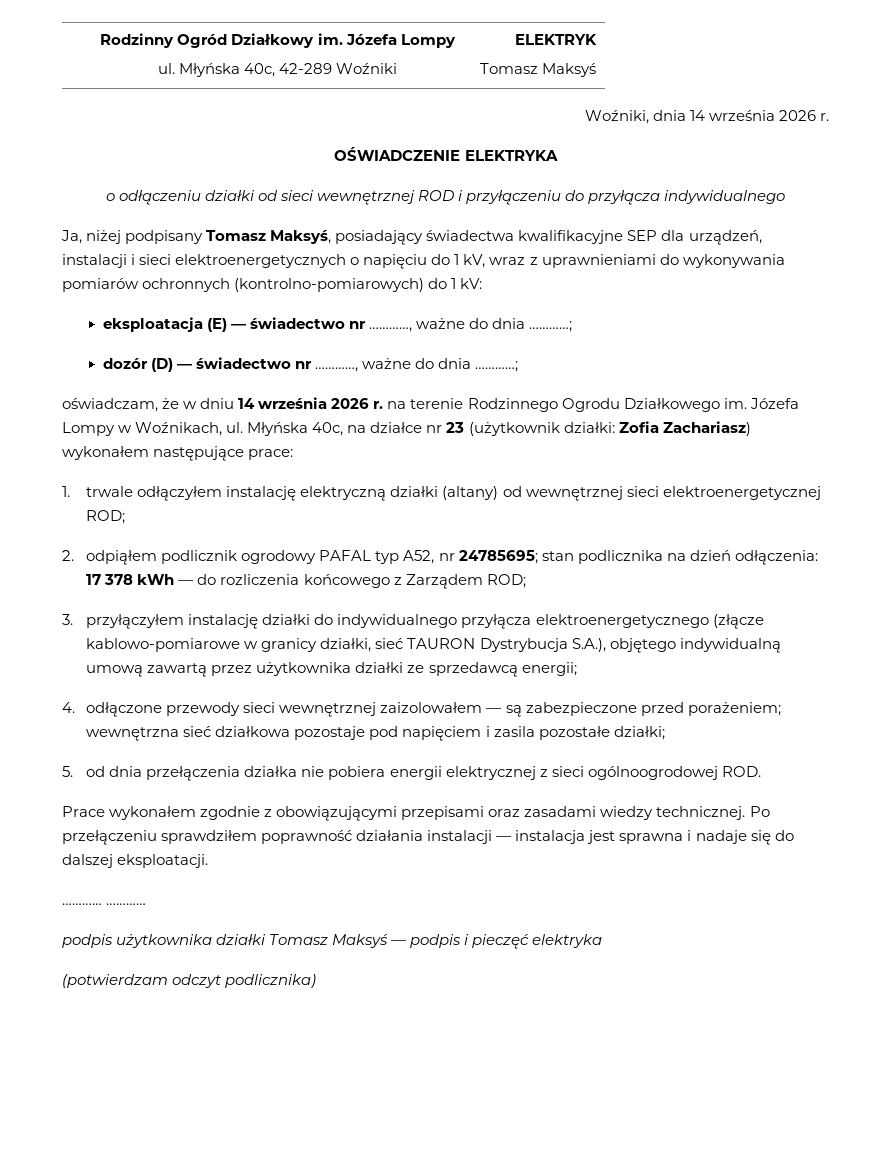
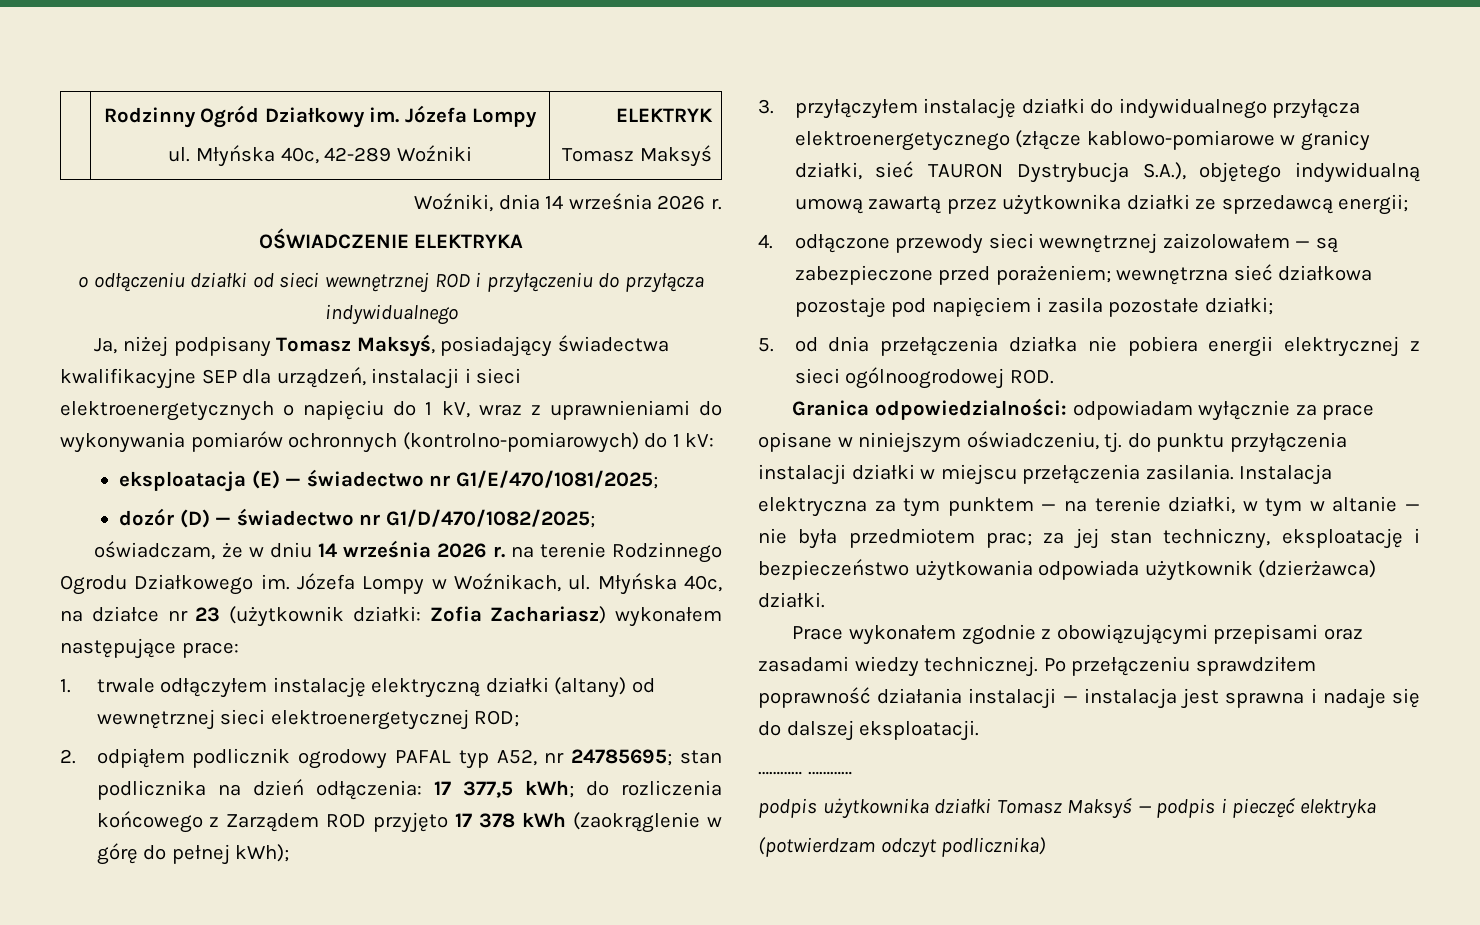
- eksploatacja (E) — świadectwo nr …………, ważne do dnia …………;
+ eksploatacja (E) — świadectwo nr G1/E/470/1081/2025;
- dozór (D) — świadectwo nr …………, ważne do dnia …………;
+ dozór (D) — świadectwo nr G1/D/470/1082/2025;
- 2. odpiąłem podlicznik ogrodowy PAFAL typ A52, nr 24785695; stan podlicznika na dzień odłączenia: 17 378 kWh — do rozliczenia końcowego z Zarządem ROD;
+ 2. odpiąłem podlicznik ogrodowy PAFAL typ A52, nr 24785695; stan podlicznika na dzień odłączenia: 17 377,5 kWh; do rozliczenia końcowego z Zarządem ROD przyjęto 17 378 kWh (zaokrąglenie w górę do pełnej kWh);
+ Granica odpowiedzialności: odpowiadam wyłącznie za prace opisane w niniejszym oświadczeniu, tj. do punktu przyłączenia instalacji działki w miejscu przełączenia zasilania. Instalacja elektryczna za tym punktem — na terenie działki, w tym w altanie — nie była przedmiotem prac; za jej stan techniczny, eksploatację i bezpieczeństwo użytkowania odpowiada użytkownik (dzierżawca) działki.

